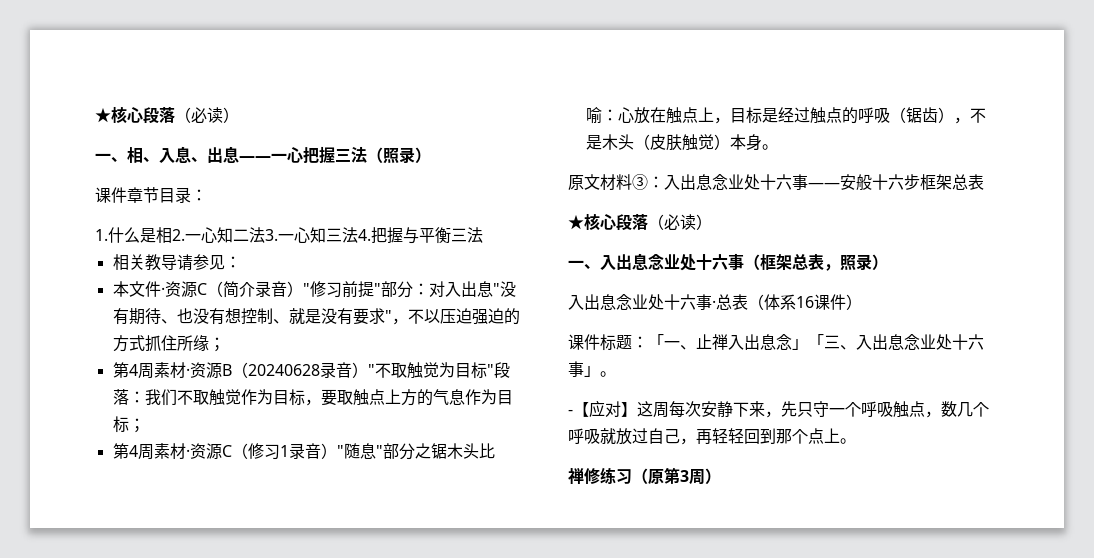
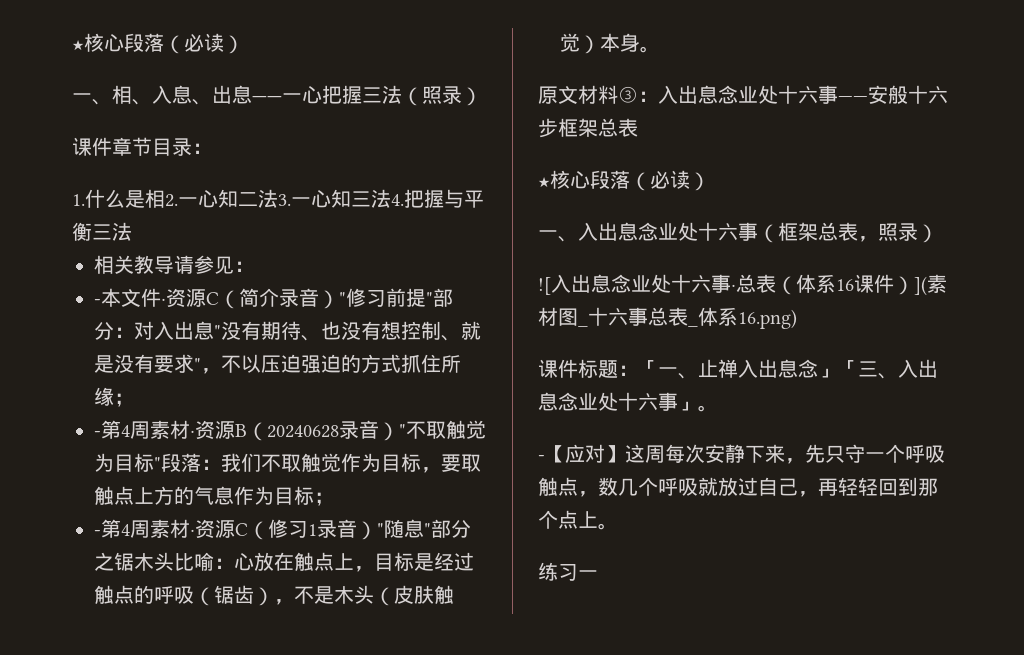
- 本文件·资源C（简介录音）"修习前提"部分：对入出息"没有期待、也没有想控制、就是没有要求"，不以压迫强迫的方式抓住所缘；
+ -本文件·资源C（简介录音）"修习前提"部分：对入出息"没有期待、也没有想控制、就是没有要求"，不以压迫强迫的方式抓住所缘；
- 第4周素材·资源B（20240628录音）"不取触觉为目标"段落：我们不取触觉作为目标，要取触点上方的气息作为目标；
+ -第4周素材·资源B（20240628录音）"不取触觉为目标"段落：我们不取触觉作为目标，要取触点上方的气息作为目标；
- 第4周素材·资源C（修习1录音）"随息"部分之锯木头比喻：心放在触点上，目标是经过触点的呼吸（锯齿），不是木头（皮肤触觉）本身。
+ -第4周素材·资源C（修习1录音）"随息"部分之锯木头比喻：心放在触点上，目标是经过触点的呼吸（锯齿），不是木头（皮肤触觉）本身。
- 入出息念业处十六事·总表（体系16课件）
+ ![入出息念业处十六事·总表（体系16课件）](素材图_十六事总表_体系16.png)
- 禅修练习（原第3周）
+ 练习一

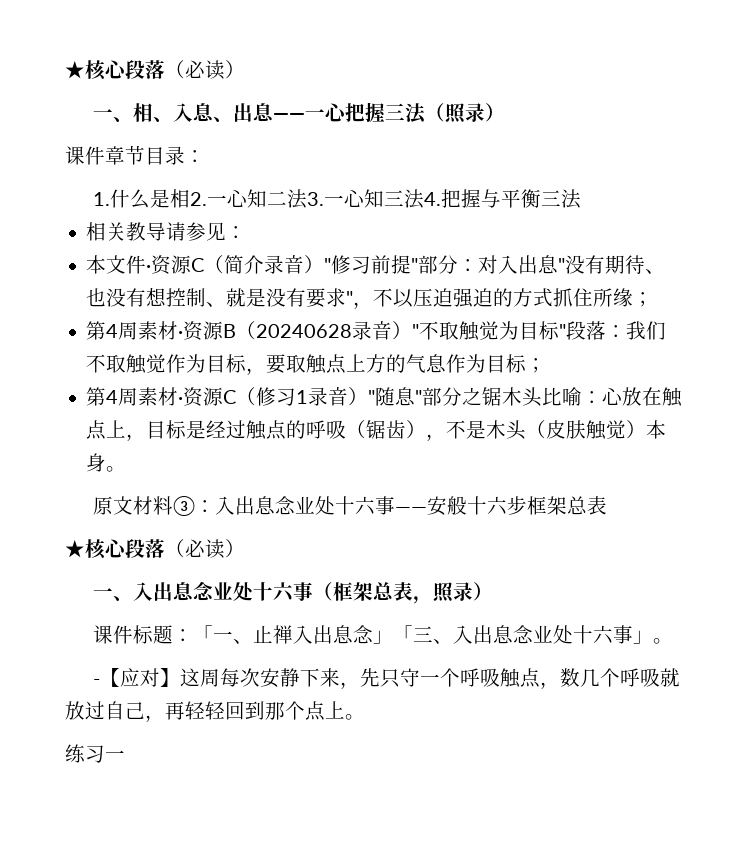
- -本文件·资源C（简介录音）"修习前提"部分：对入出息"没有期待、也没有想控制、就是没有要求"，不以压迫强迫的方式抓住所缘；
+ 本文件·资源C（简介录音）"修习前提"部分：对入出息"没有期待、也没有想控制、就是没有要求"，不以压迫强迫的方式抓住所缘；
- -第4周素材·资源B（20240628录音）"不取触觉为目标"段落：我们不取触觉作为目标，要取触点上方的气息作为目标；
+ 第4周素材·资源B（20240628录音）"不取触觉为目标"段落：我们不取触觉作为目标，要取触点上方的气息作为目标；
- -第4周素材·资源C（修习1录音）"随息"部分之锯木头比喻：心放在触点上，目标是经过触点的呼吸（锯齿），不是木头（皮肤触觉）本身。
+ 第4周素材·资源C（修习1录音）"随息"部分之锯木头比喻：心放在触点上，目标是经过触点的呼吸（锯齿），不是木头（皮肤触觉）本身。
- ![入出息念业处十六事·总表（体系16课件）](素材图_十六事总表_体系16.png)

